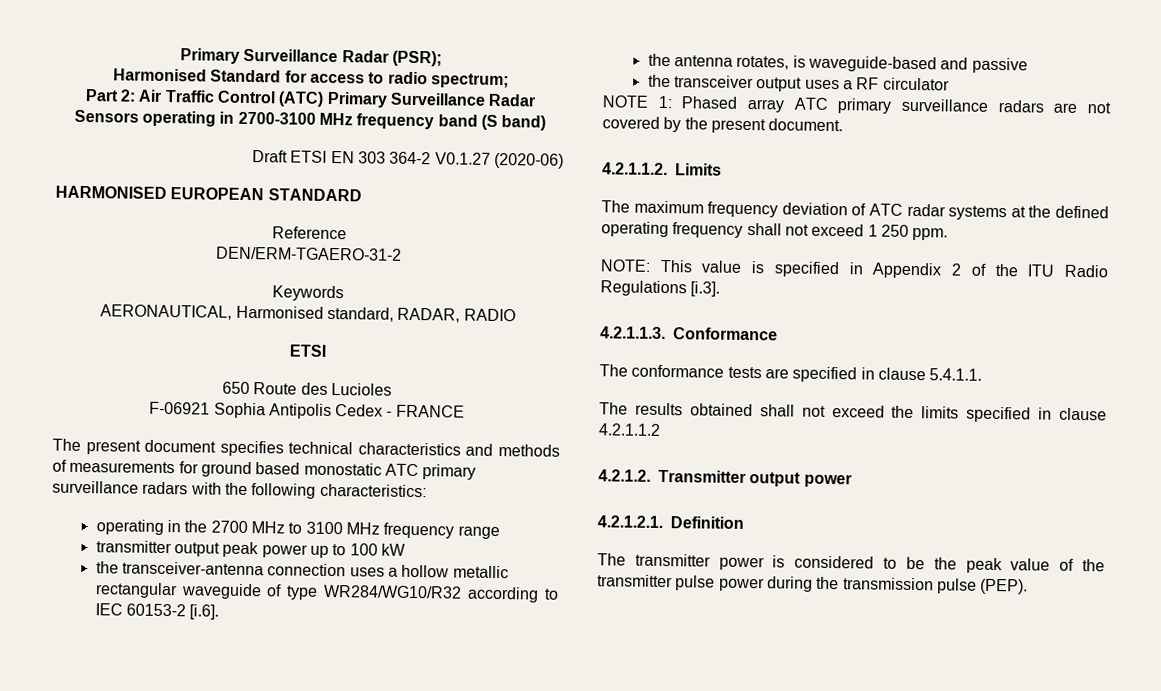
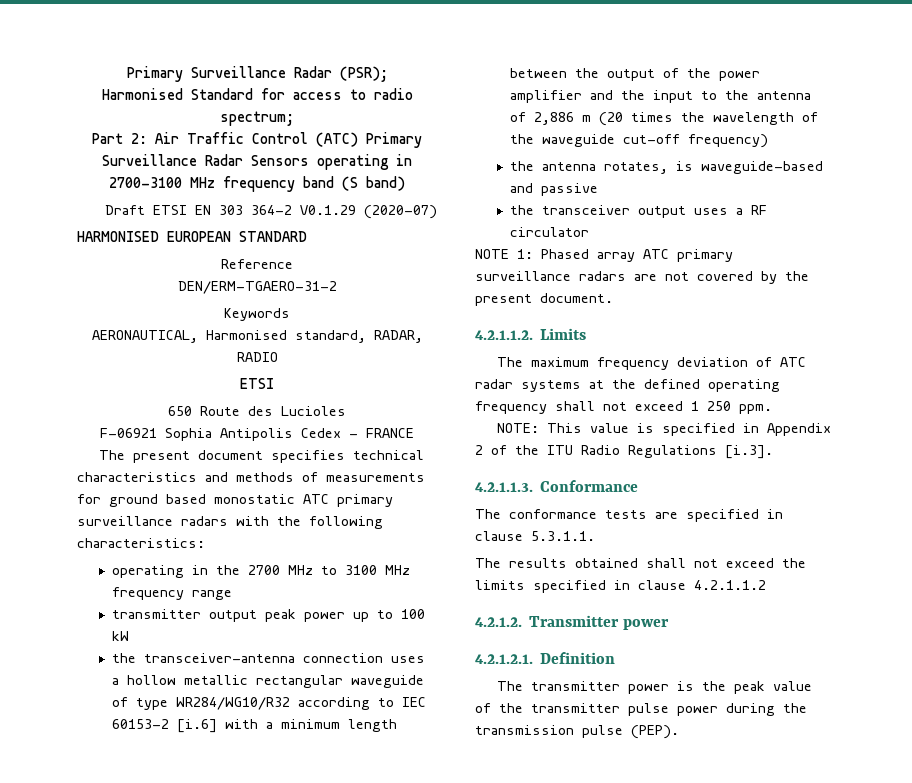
- Draft ETSI EN 303 364-2 V0.1.27 (2020-06)
+ Draft ETSI EN 303 364-2 V0.1.29 (2020-07)
- the transceiver-antenna connection uses a hollow metallic rectangular waveguide of type WR284/WG10/R32 according to IEC 60153-2 [i.6].
+ the transceiver-antenna connection uses a hollow metallic rectangular waveguide of type WR284/WG10/R32 according to IEC 60153-2 [i.6] with a minimum length between the output of the power amplifier and the input to the antenna of 2,886 m (20 times the wavelength of the waveguide cut-off frequency)
- The conformance tests are specified in clause 5.4.1.1.
+ The conformance tests are specified in clause 5.3.1.1.
- 4.2.1.2. Transmitter output power
+ 4.2.1.2. Transmitter power
- The transmitter power is considered to be the peak value of the transmitter pulse power during the transmission pulse (PEP).
+ The transmitter power is the peak value of the transmitter pulse power during the transmission pulse (PEP).

